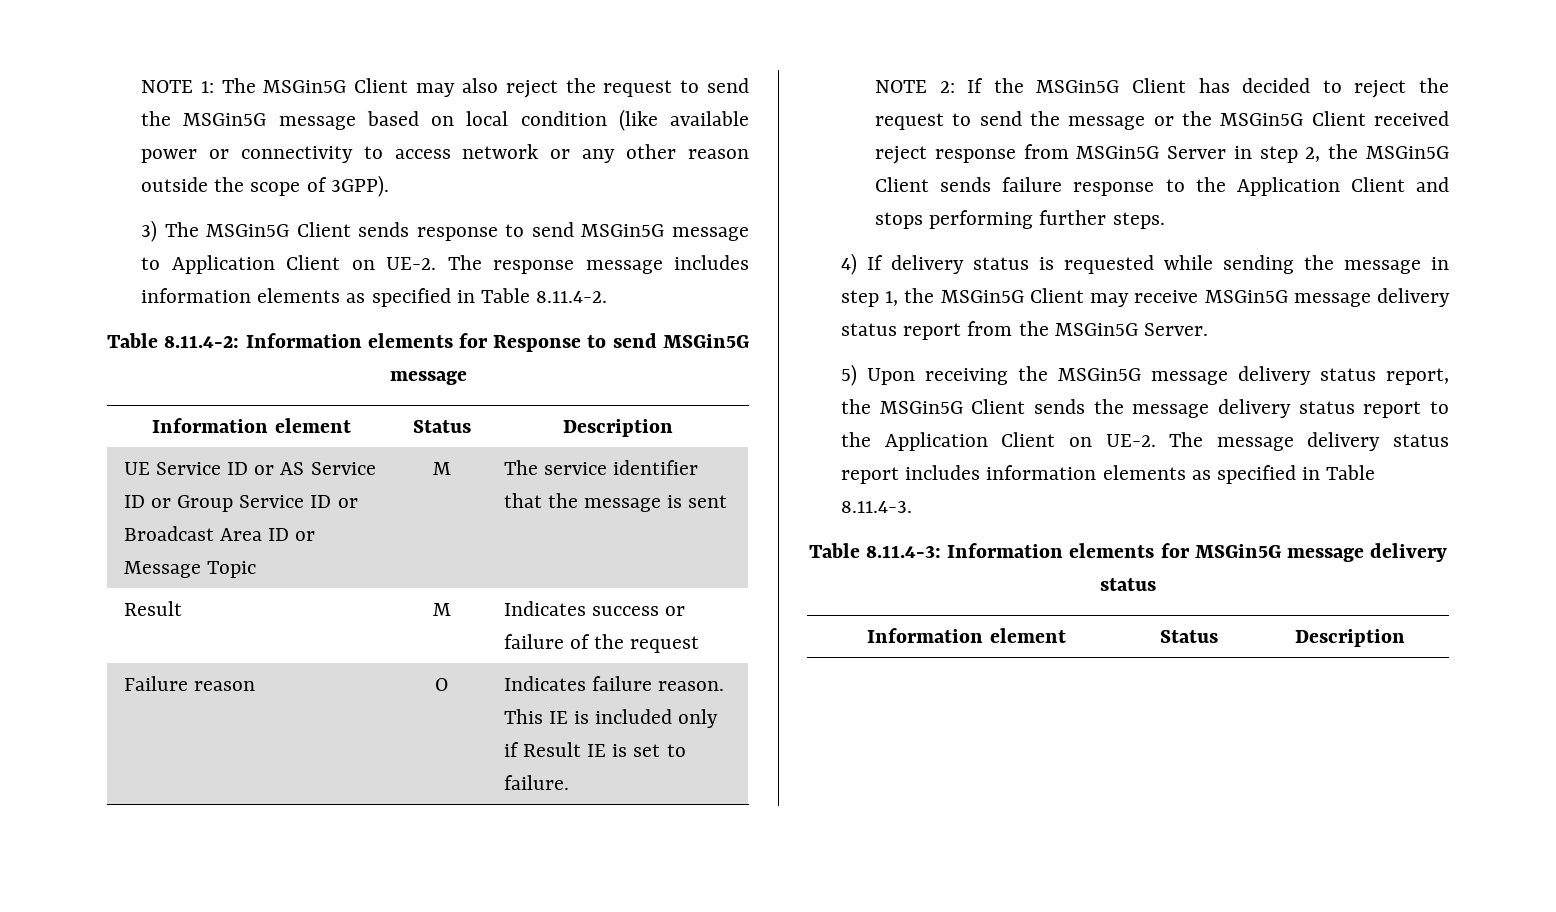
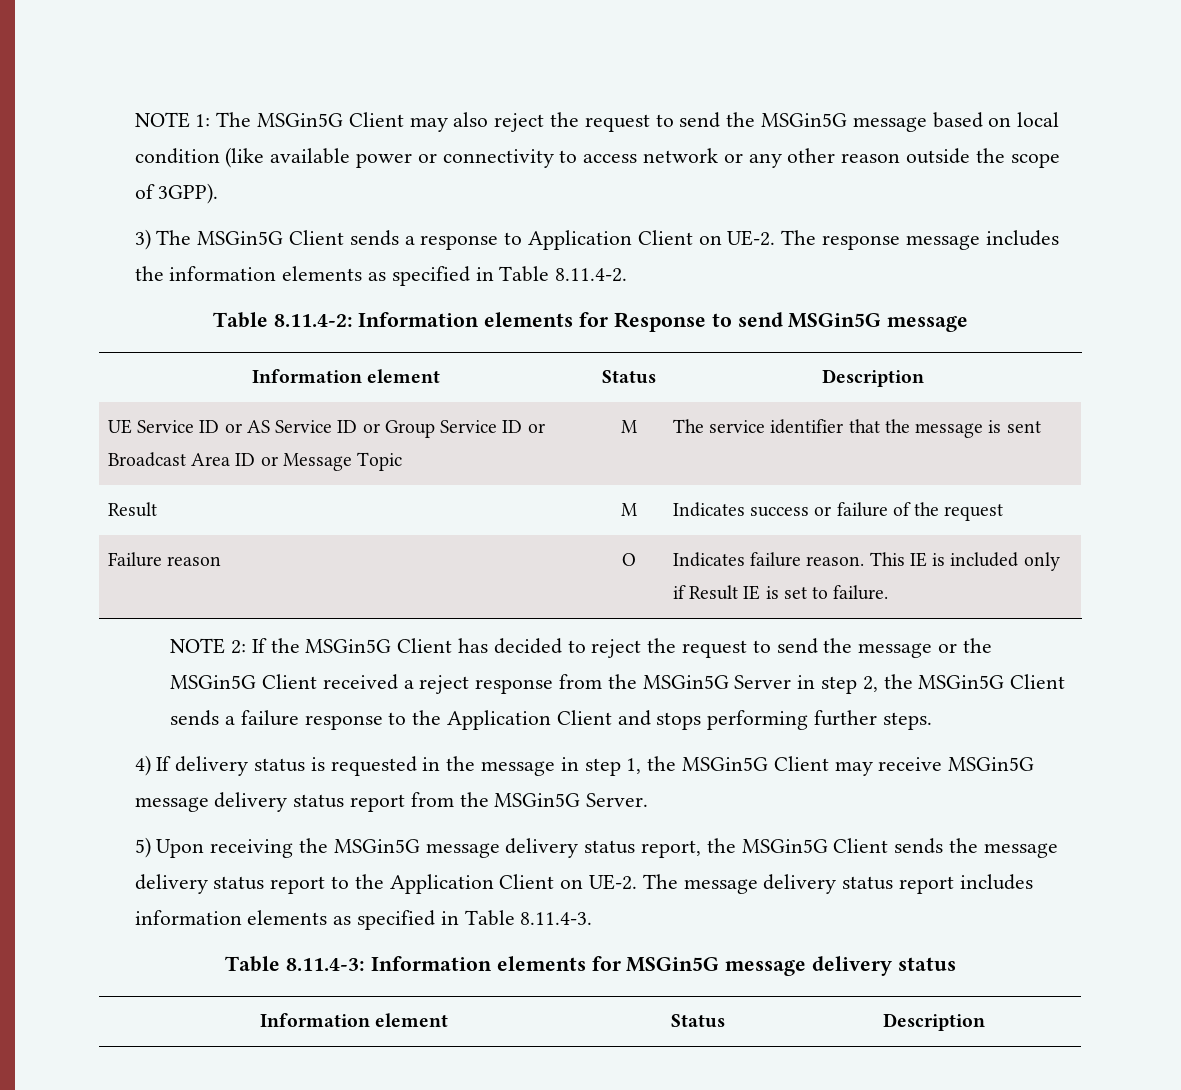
- 3) The MSGin5G Client sends response to send MSGin5G message to Application Client on UE-2.
+ 3) The MSGin5G Client sends a response to Application Client on UE-2.
- The response message includes information elements as specified in Table 8.11.4-2.
+ The response message includes the information elements as specified in Table 8.11.4-2.
- NOTE 2: If the MSGin5G Client has decided to reject the request to send the message or the MSGin5G Client received reject response from MSGin5G Server in step 2, the MSGin5G Client sends failure response to the Application Client and stops performing further steps.
+ NOTE 2: If the MSGin5G Client has decided to reject the request to send the message or the MSGin5G Client received a reject response from the MSGin5G Server in step 2, the MSGin5G Client sends a failure response to the Application Client and stops performing further steps.
- 4) If delivery status is requested while sending the message in step 1, the MSGin5G Client may receive MSGin5G message delivery status report from the MSGin5G Server.
+ 4) If delivery status is requested in the message in step 1, the MSGin5G Client may receive MSGin5G message delivery status report from the MSGin5G Server.

